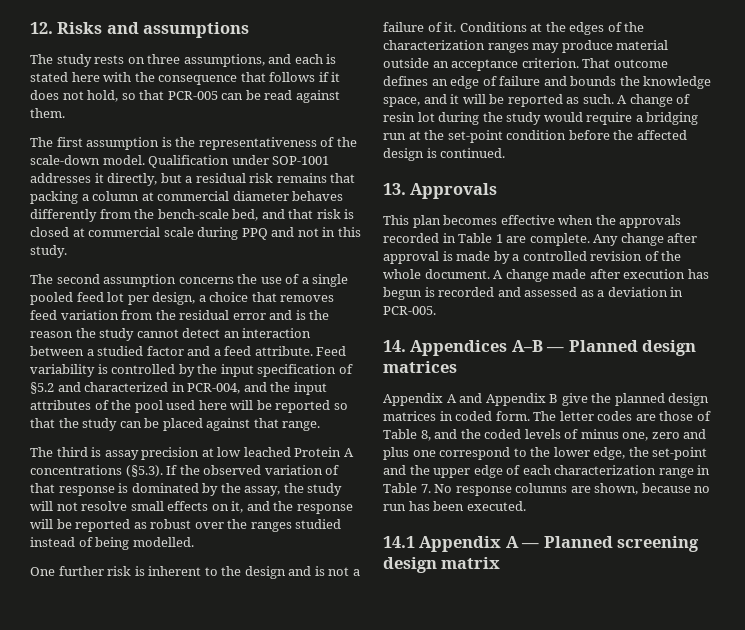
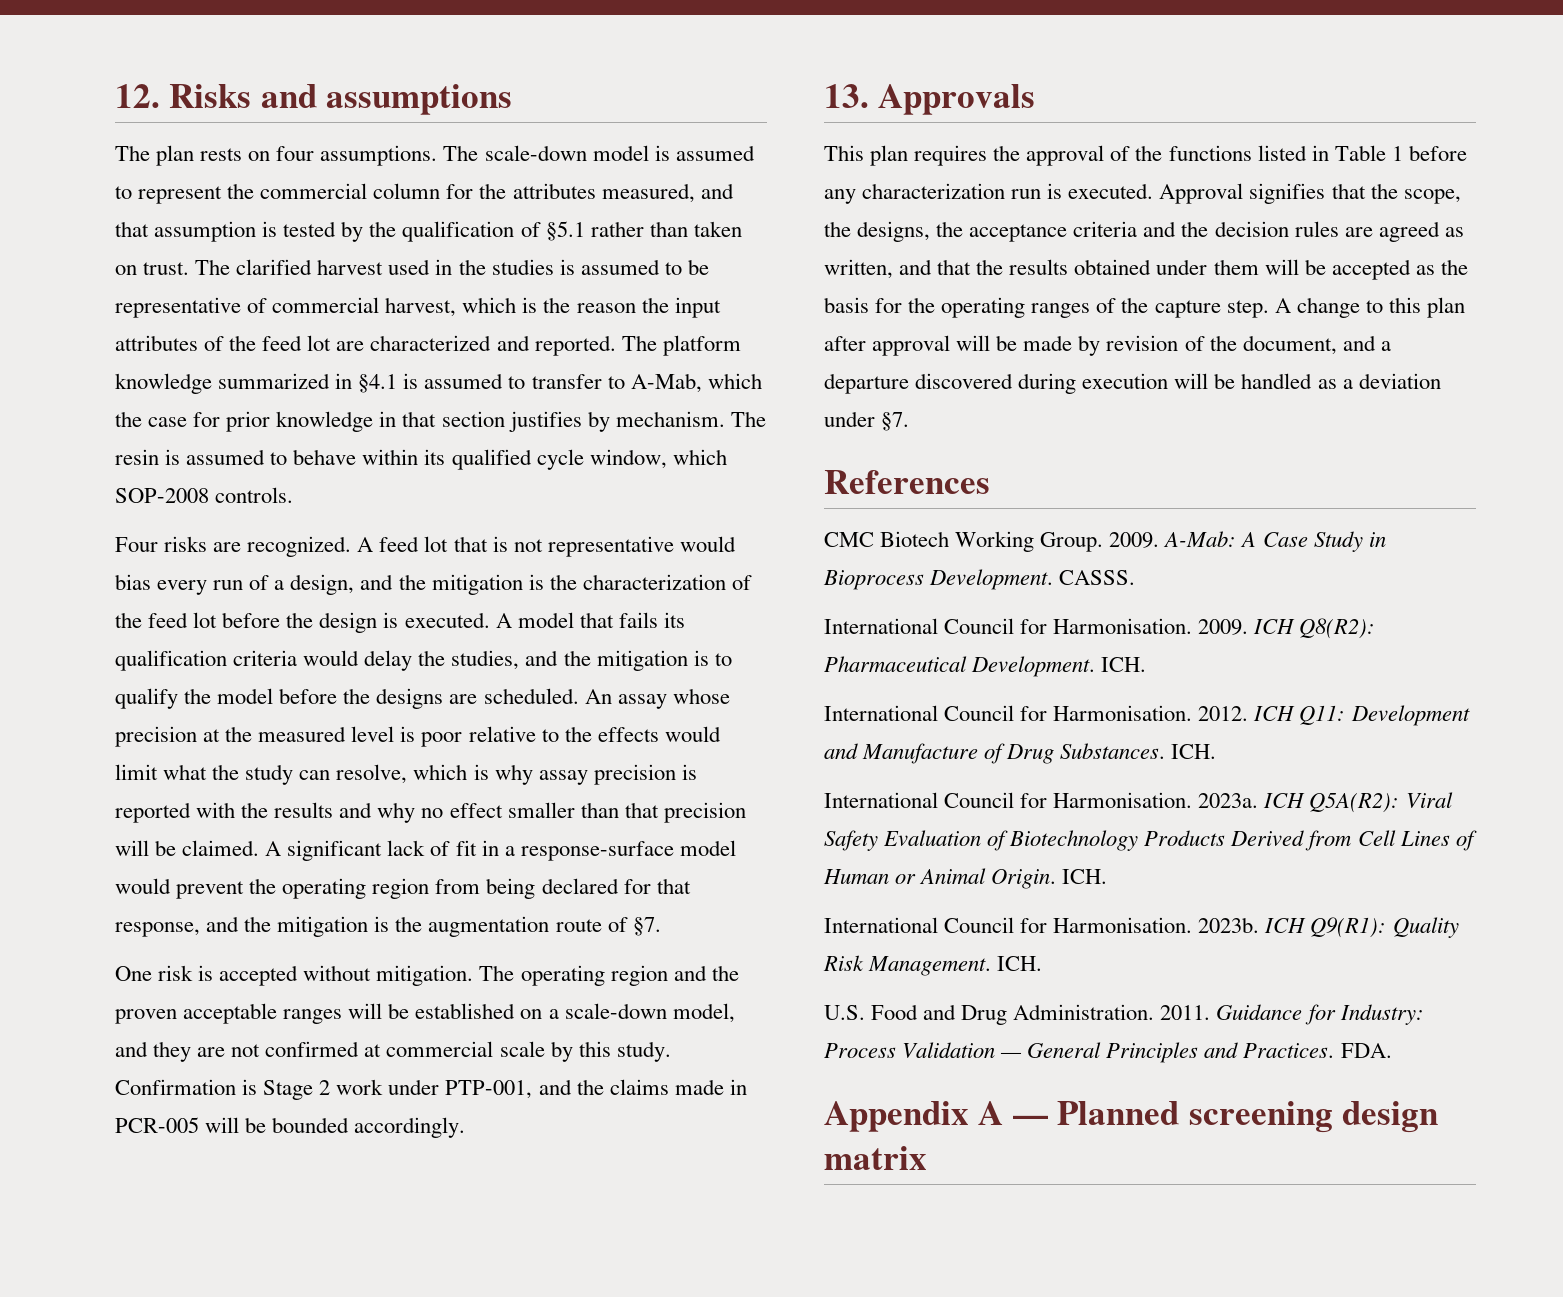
- The study rests on three assumptions, and each is stated here with the consequence that follows if it does not hold, so that PCR-005 can be read against them.
- The first assumption is the representativeness of the scale-down model. Qualification under SOP-1001 addresses it directly, but a residual risk remains that packing a column at commercial diameter behaves differently from the bench-scale bed, and that risk is closed at commercial scale during PPQ and not in this study.
- The second assumption concerns the use of a single pooled feed lot per design, a choice that removes feed variation from the residual error and is the reason the study cannot detect an interaction between a studied factor and a feed attribute. Feed variability is controlled by the input specification of §5.2 and characterized in PCR-004, and the input attributes of the pool used here will be reported so that the study can be placed against that range.
- The third is assay precision at low leached Protein A concentrations (§5.3). If the observed variation of that response is dominated by the assay, the study will not resolve small effects on it, and the response will be reported as robust over the ranges studied instead of being modelled.
- One further risk is inherent to the design and is not a failure of it. Conditions at the edges of the characterization ranges may produce material outside an acceptance criterion. That outcome defines an edge of failure and bounds the knowledge space, and it will be reported as such. A change of resin lot during the study would require a bridging run at the set-point condition before the affected design is continued.
+ The plan rests on four assumptions. The scale-down model is assumed to represent the commercial column for the attributes measured, and that assumption is tested by the qualification of §5.1 rather than taken on trust. The clarified harvest used in the studies is assumed to be representative of commercial harvest, which is the reason the input attributes of the feed lot are characterized and reported. The platform knowledge summarized in §4.1 is assumed to transfer to A-Mab, which the case for prior knowledge in that section justifies by mechanism. The resin is assumed to behave within its qualified cycle window, which SOP-2008 controls.
+ Four risks are recognized. A feed lot that is not representative would bias every run of a design, and the mitigation is the characterization of the feed lot before the design is executed. A model that fails its qualification criteria would delay the studies, and the mitigation is to qualify the model before the designs are scheduled. An assay whose precision at the measured level is poor relative to the effects would limit what the study can resolve, which is why assay precision is reported with the results and why no effect smaller than that precision will be claimed. A significant lack of fit in a response-surface model would prevent the operating region from being declared for that response, and the mitigation is the augmentation route of §7.
+ One risk is accepted without mitigation. The operating region and the proven acceptable ranges will be established on a scale-down model, and they are not confirmed at commercial scale by this study. Confirmation is Stage 2 work under PTP-001, and the claims made in PCR-005 will be bounded accordingly.
  13. Approvals
- This plan becomes effective when the approvals recorded in Table 1 are complete. Any change after approval is made by a controlled revision of the whole document. A change made after execution has begun is recorded and assessed as a deviation in PCR-005.
- 14. Appendices A–B — Planned design matrices
- Appendix A and Appendix B give the planned design matrices in coded form. The letter codes are those of Table 8, and the coded levels of minus one, zero and plus one correspond to the lower edge, the set-point and the upper edge of each characterization range in Table 7. No response columns are shown, because no run has been executed.
- 14.1 Appendix A — Planned screening design matrix
+ This plan requires the approval of the functions listed in Table 1 before any characterization run is executed. Approval signifies that the scope, the designs, the acceptance criteria and the decision rules are agreed as written, and that the results obtained under them will be accepted as the basis for the operating ranges of the capture step. A change to this plan after approval will be made by revision of the document, and a departure discovered during execution will be handled as a deviation under §7.
+ References
+ CMC Biotech Working Group. 2009. A-Mab: A Case Study in Bioprocess Development. CASSS.
+ International Council for Harmonisation. 2009. ICH Q8(R2): Pharmaceutical Development. ICH.
+ International Council for Harmonisation. 2012. ICH Q11: Development and Manufacture of Drug Substances. ICH.
+ International Council for Harmonisation. 2023a. ICH Q5A(R2): Viral Safety Evaluation of Biotechnology Products Derived from Cell Lines of Human or Animal Origin. ICH.
+ International Council for Harmonisation. 2023b. ICH Q9(R1): Quality Risk Management. ICH.
+ U.S. Food and Drug Administration. 2011. Guidance for Industry: Process Validation — General Principles and Practices. FDA.
+ Appendix A — Planned screening design matrix

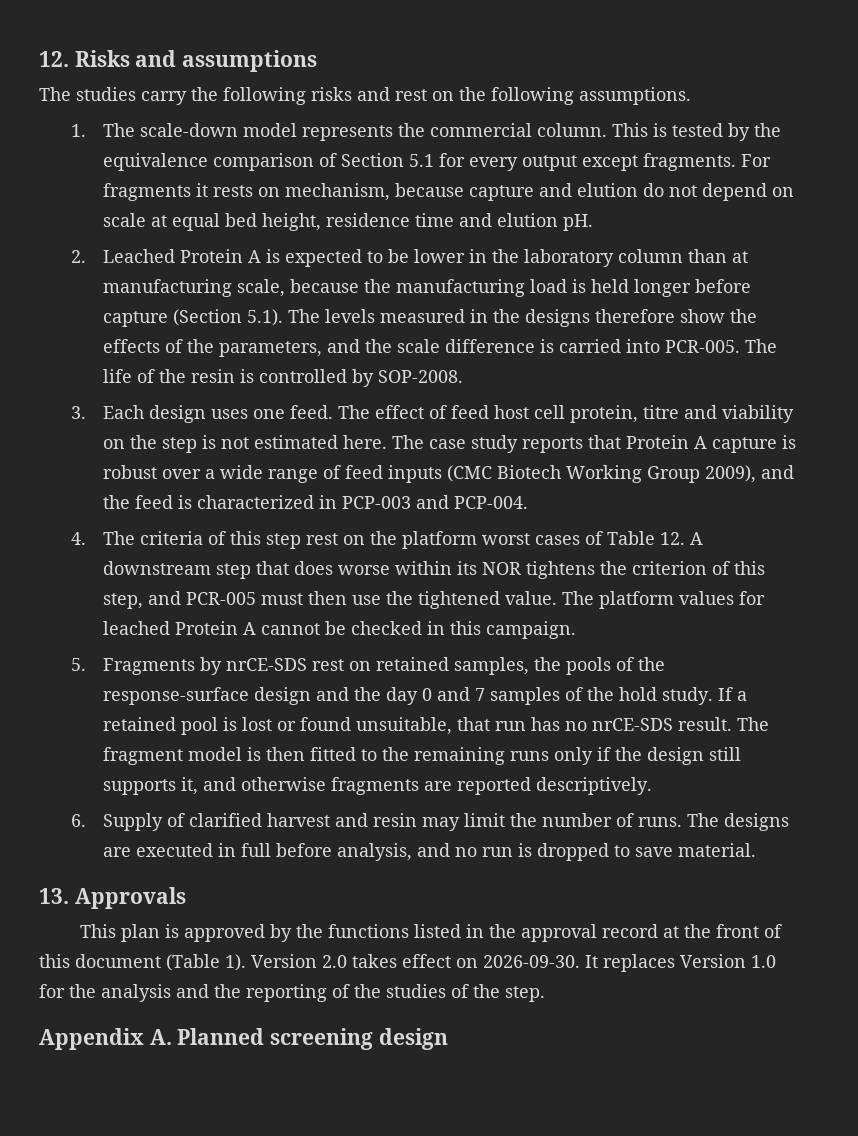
- The plan rests on four assumptions. The scale-down model is assumed to represent the commercial column for the attributes measured, and that assumption is tested by the qualification of §5.1 rather than taken on trust. The clarified harvest used in the studies is assumed to be representative of commercial harvest, which is the reason the input attributes of the feed lot are characterized and reported. The platform knowledge summarized in §4.1 is assumed to transfer to A-Mab, which the case for prior knowledge in that section justifies by mechanism. The resin is assumed to behave within its qualified cycle window, which SOP-2008 controls.
- Four risks are recognized. A feed lot that is not representative would bias every run of a design, and the mitigation is the characterization of the feed lot before the design is executed. A model that fails its qualification criteria would delay the studies, and the mitigation is to qualify the model before the designs are scheduled. An assay whose precision at the measured level is poor relative to the effects would limit what the study can resolve, which is why assay precision is reported with the results and why no effect smaller than that precision will be claimed. A significant lack of fit in a response-surface model would prevent the operating region from being declared for that response, and the mitigation is the augmentation route of §7.
- One risk is accepted without mitigation. The operating region and the proven acceptable ranges will be established on a scale-down model, and they are not confirmed at commercial scale by this study. Confirmation is Stage 2 work under PTP-001, and the claims made in PCR-005 will be bounded accordingly.
+ The studies carry the following risks and rest on the following assumptions.
+ 1. The scale-down model represents the commercial column. This is tested by the equivalence comparison of Section 5.1 for every output except fragments. For fragments it rests on mechanism, because capture and elution do not depend on scale at equal bed height, residence time and elution pH.
+ 2. Leached Protein A is expected to be lower in the laboratory column than at manufacturing scale, because the manufacturing load is held longer before capture (Section 5.1). The levels measured in the designs therefore show the effects of the parameters, and the scale difference is carried into PCR-005. The life of the resin is controlled by SOP-2008.
+ 3. Each design uses one feed. The effect of feed host cell protein, titre and viability on the step is not estimated here. The case study reports that Protein A capture is robust over a wide range of feed inputs (CMC Biotech Working Group 2009), and the feed is characterized in PCP-003 and PCP-004.
+ 4. The criteria of this step rest on the platform worst cases of Table 12. A downstream step that does worse within its NOR tightens the criterion of this step, and PCR-005 must then use the tightened value. The platform values for leached Protein A cannot be checked in this campaign.
+ 5. Fragments by nrCE-SDS rest on retained samples, the pools of the response-surface design and the day 0 and 7 samples of the hold study. If a retained pool is lost or found unsuitable, that run has no nrCE-SDS result. The fragment model is then fitted to the remaining runs only if the design still supports it, and otherwise fragments are reported descriptively.
+ 6. Supply of clarified harvest and resin may limit the number of runs. The designs are executed in full before analysis, and no run is dropped to save material.
  13. Approvals
- This plan requires the approval of the functions listed in Table 1 before any characterization run is executed. Approval signifies that the scope, the designs, the acceptance criteria and the decision rules are agreed as written, and that the results obtained under them will be accepted as the basis for the operating ranges of the capture step. A change to this plan after approval will be made by revision of the document, and a departure discovered during execution will be handled as a deviation under §7.
- References
- CMC Biotech Working Group. 2009. A-Mab: A Case Study in Bioprocess Development. CASSS.
- International Council for Harmonisation. 2009. ICH Q8(R2): Pharmaceutical Development. ICH.
- International Council for Harmonisation. 2012. ICH Q11: Development and Manufacture of Drug Substances. ICH.
- International Council for Harmonisation. 2023a. ICH Q5A(R2): Viral Safety Evaluation of Biotechnology Products Derived from Cell Lines of Human or Animal Origin. ICH.
- International Council for Harmonisation. 2023b. ICH Q9(R1): Quality Risk Management. ICH.
- U.S. Food and Drug Administration. 2011. Guidance for Industry: Process Validation — General Principles and Practices. FDA.
+ This plan is approved by the functions listed in the approval record at the front of this document (Table 1). Version 2.0 takes effect on 2026-09-30. It replaces Version 1.0 for the analysis and the reporting of the studies of the step.
- Appendix A — Planned screening design matrix
+ Appendix A. Planned screening design

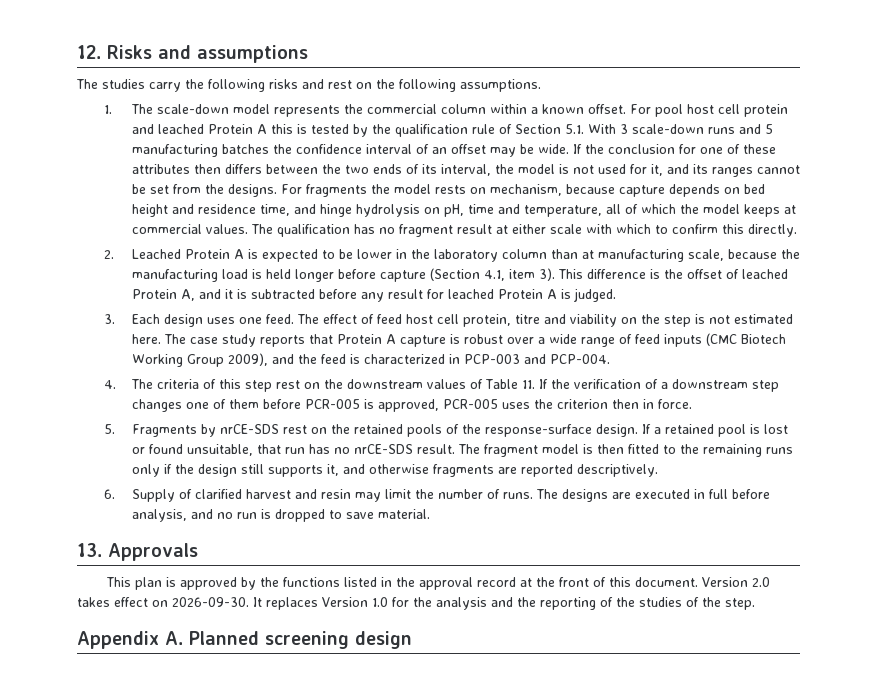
- 1. The scale-down model represents the commercial column. This is tested by the equivalence comparison of Section 5.1 for every output except fragments. For fragments it rests on mechanism, because capture and elution do not depend on scale at equal bed height, residence time and elution pH.
+ 1. The scale-down model represents the commercial column within a known offset. For pool host cell protein and leached Protein A this is tested by the qualification rule of Section 5.1. With 3 scale-down runs and 5 manufacturing batches the confidence interval of an offset may be wide. If the conclusion for one of these attributes then differs between the two ends of its interval, the model is not used for it, and its ranges cannot be set from the designs. For fragments the model rests on mechanism, because capture depends on bed height and residence time, and hinge hydrolysis on pH, time and temperature, all of which the model keeps at commercial values. The qualification has no fragment result at either scale with which to confirm this directly.
- 2. Leached Protein A is expected to be lower in the laboratory column than at manufacturing scale, because the manufacturing load is held longer before capture (Section 5.1). The levels measured in the designs therefore show the effects of the parameters, and the scale difference is carried into PCR-005. The life of the resin is controlled by SOP-2008.
+ 2. Leached Protein A is expected to be lower in the laboratory column than at manufacturing scale, because the manufacturing load is held longer before capture (Section 4.1, item 3). This difference is the offset of leached Protein A, and it is subtracted before any result for leached Protein A is judged.
- 4. The criteria of this step rest on the platform worst cases of Table 12. A downstream step that does worse within its NOR tightens the criterion of this step, and PCR-005 must then use the tightened value. The platform values for leached Protein A cannot be checked in this campaign.
+ 4. The criteria of this step rest on the downstream values of Table 11. If the verification of a downstream step changes one of them before PCR-005 is approved, PCR-005 uses the criterion then in force.
- 5. Fragments by nrCE-SDS rest on retained samples, the pools of the response-surface design and the day 0 and 7 samples of the hold study.
+ 5. Fragments by nrCE-SDS rest on the retained pools of the response-surface design.
- This plan is approved by the functions listed in the approval record at the front of this document (Table 1).
+ This plan is approved by the functions listed in the approval record at the front of this document.

